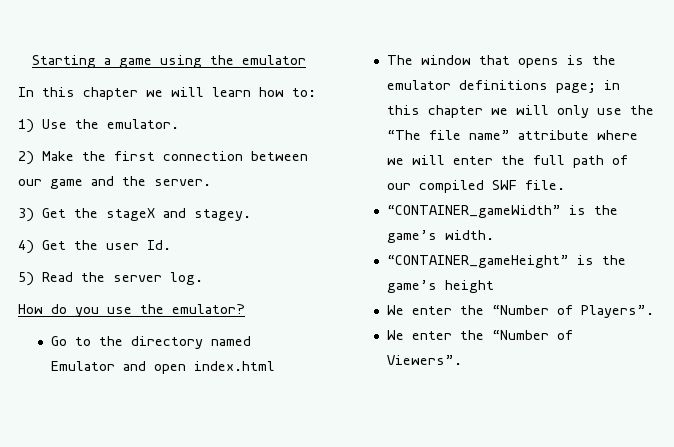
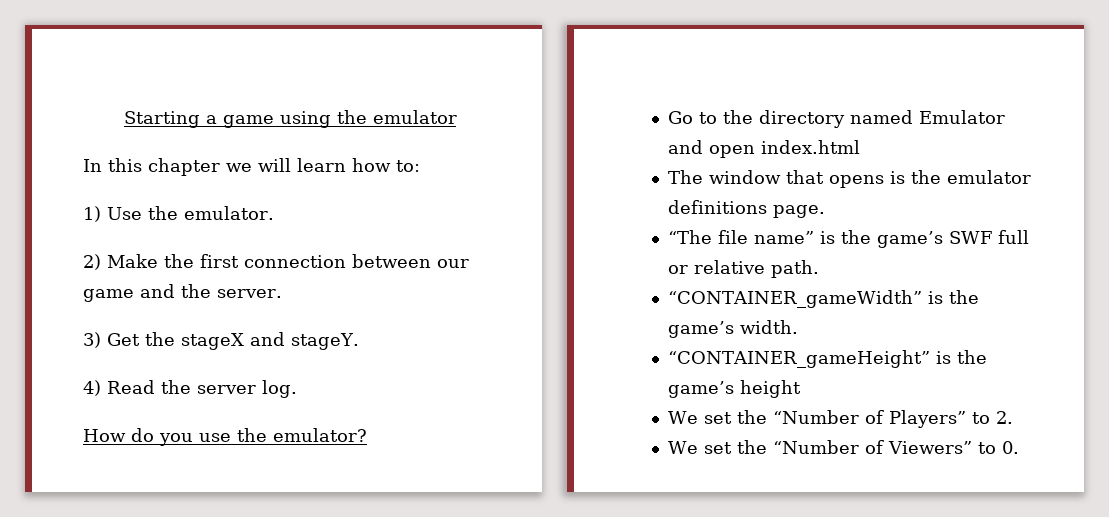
- 3) Get the stageX and stagey.
+ 3) Get the stageX and stageY.
- 4) Get the user Id.
- 5) Read the server log.
+ 4) Read the server log.
- The window that opens is the emulator definitions page; in this chapter we will only use the “The file name” attribute where we will enter the full path of our compiled SWF file.
+ The window that opens is the emulator definitions page.
+ “The file name” is the game’s SWF full or relative path.
- We enter the “Number of Players”.
- We enter the “Number of Viewers”.
+ We set the “Number of Players” to 2.
+ We set the “Number of Viewers” to 0.

